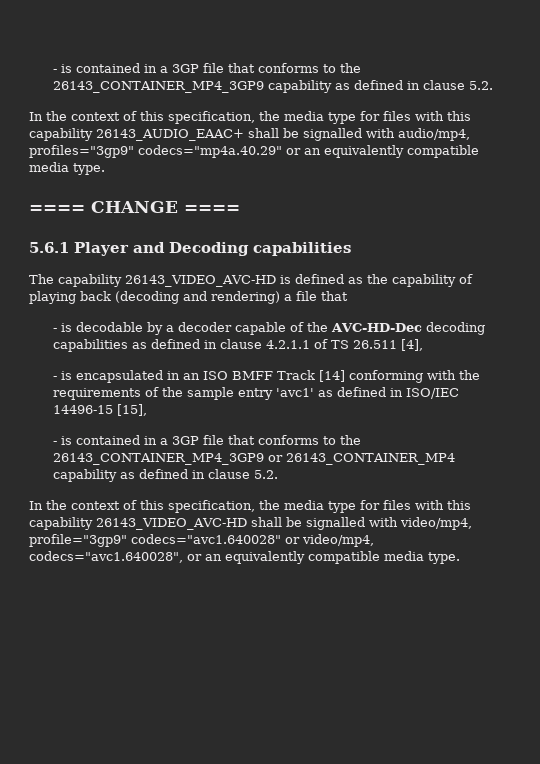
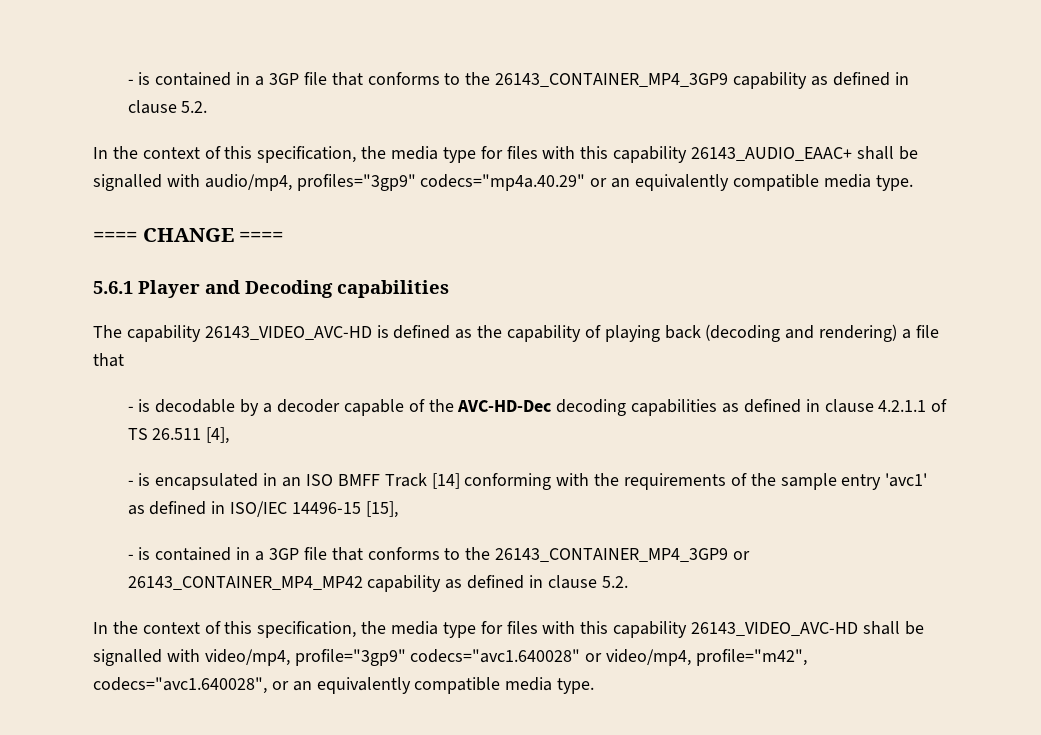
- - is contained in a 3GP file that conforms to the 26143_CONTAINER_MP4_3GP9 or 26143_CONTAINER_MP4 capability as defined in clause 5.2.
+ - is contained in a 3GP file that conforms to the 26143_CONTAINER_MP4_3GP9 or 26143_CONTAINER_MP4_MP42 capability as defined in clause 5.2.
- In the context of this specification, the media type for files with this capability 26143_VIDEO_AVC-HD shall be signalled with video/mp4, profile="3gp9" codecs="avc1.640028" or video/mp4, codecs="avc1.640028", or an equivalently compatible media type.
+ In the context of this specification, the media type for files with this capability 26143_VIDEO_AVC-HD shall be signalled with video/mp4, profile="3gp9" codecs="avc1.640028" or video/mp4, profile="m42", codecs="avc1.640028", or an equivalently compatible media type.

